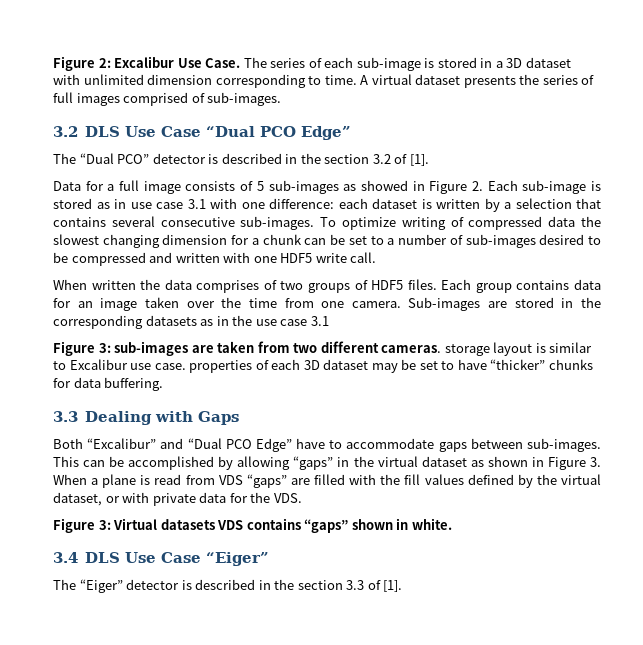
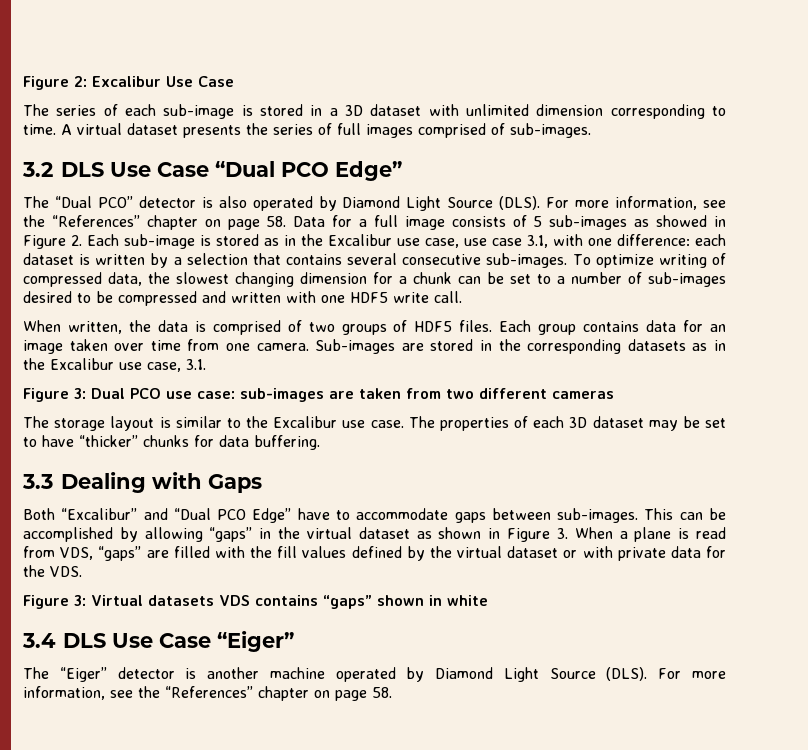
- Figure 2: Excalibur Use Case. The series of each sub-image is stored in a 3D dataset with unlimited dimension corresponding to time.
+ Figure 2: Excalibur Use Case
+ The series of each sub-image is stored in a 3D dataset with unlimited dimension corresponding to time.
- The “Dual PCO” detector is described in the section 3.2 of [1].
- Data for a full image consists of 5 sub-images as showed in Figure 2. Each sub-image is stored as in use case 3.1 with one difference: each dataset is written by a selection that contains several consecutive sub-images.
+ The “Dual PCO” detector is also operated by Diamond Light Source (DLS). For more information, see the “References” chapter on page 58. Data for a full image consists of 5 sub-images as showed in Figure 2. Each sub-image is stored as in the Excalibur use case, use case 3.1, with one difference: each dataset is written by a selection that contains several consecutive sub-images.
- To optimize writing of compressed data the slowest changing dimension for a chunk can be set to a number of sub-images desired to be compressed and written with one HDF5 write call.
+ To optimize writing of compressed data, the slowest changing dimension for a chunk can be set to a number of sub-images desired to be compressed and written with one HDF5 write call.
- When written the data comprises of two groups of HDF5 files.
+ When written, the data is comprised of two groups of HDF5 files.
- Each group contains data for an image taken over the time from one camera.
+ Each group contains data for an image taken over time from one camera.
- Sub-images are stored in the corresponding datasets as in the use case 3.1
- Figure 3: sub-images are taken from two different cameras. storage layout is similar to Excalibur use case. properties of each 3D dataset may be set to have “thicker” chunks for data buffering.
+ Sub-images are stored in the corresponding datasets as in the Excalibur use case, 3.1.
+ Figure 3: Dual PCO use case: sub-images are taken from two different cameras
+ The storage layout is similar to the Excalibur use case. The properties of each 3D dataset may be set to have “thicker” chunks for data buffering.
- This can be accomplished by allowing “gaps” in the virtual dataset as shown in Figure 3. When a plane is read from VDS “gaps” are filled with the fill values defined by the virtual dataset, or with private data for the VDS.
+ This can be accomplished by allowing “gaps” in the virtual dataset as shown in Figure 3. When a plane is read from VDS, “gaps” are filled with the fill values defined by the virtual dataset or with private data for the VDS.
- Figure 3: Virtual datasets VDS contains “gaps” shown in white.
+ Figure 3: Virtual datasets VDS contains “gaps” shown in white
- The “Eiger” detector is described in the section 3.3 of [1].
+ The “Eiger” detector is another machine operated by Diamond Light Source (DLS). For more information, see the “References” chapter on page 58.

